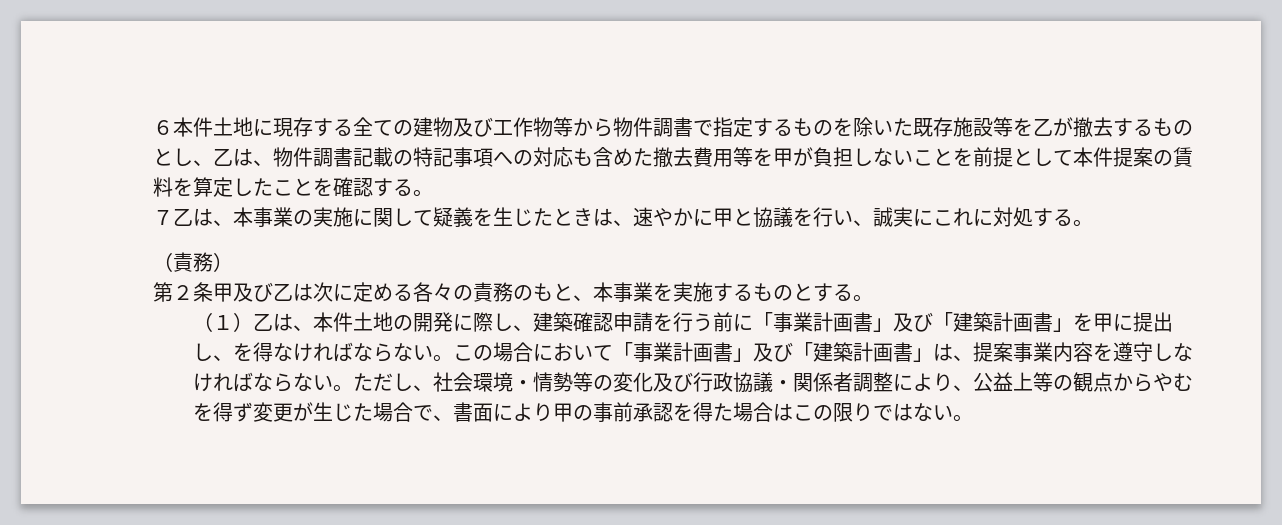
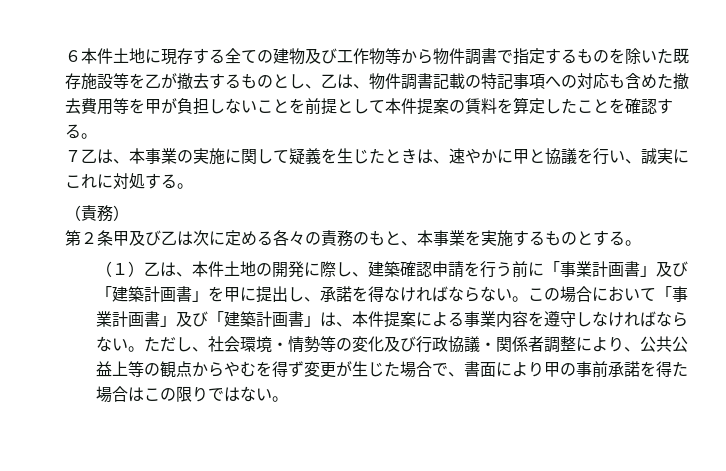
- （１）乙は、本件土地の開発に際し、建築確認申請を行う前に「事業計画書」及び「建築計画書」を甲に提出し、を得なければならない。
+ （１）乙は、本件土地の開発に際し、建築確認申請を行う前に「事業計画書」及び「建築計画書」を甲に提出し、承諾を得なければならない。
- この場合において「事業計画書」及び「建築計画書」は、提案事業内容を遵守しなければならない。
+ この場合において「事業計画書」及び「建築計画書」は、本件提案による事業内容を遵守しなければならない。
- ただし、社会環境・情勢等の変化及び行政協議・関係者調整により、公益上等の観点からやむを得ず変更が生じた場合で、書面により甲の事前承認を得た場合はこの限りではない。
+ ただし、社会環境・情勢等の変化及び行政協議・関係者調整により、公共公益上等の観点からやむを得ず変更が生じた場合で、書面により甲の事前承諾を得た場合はこの限りではない。

